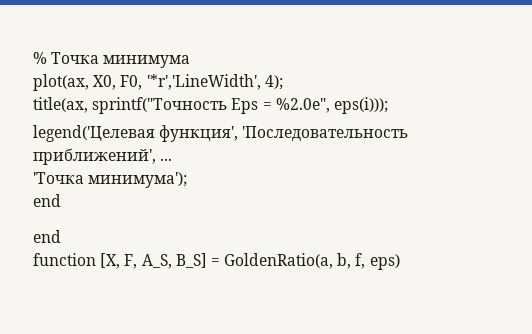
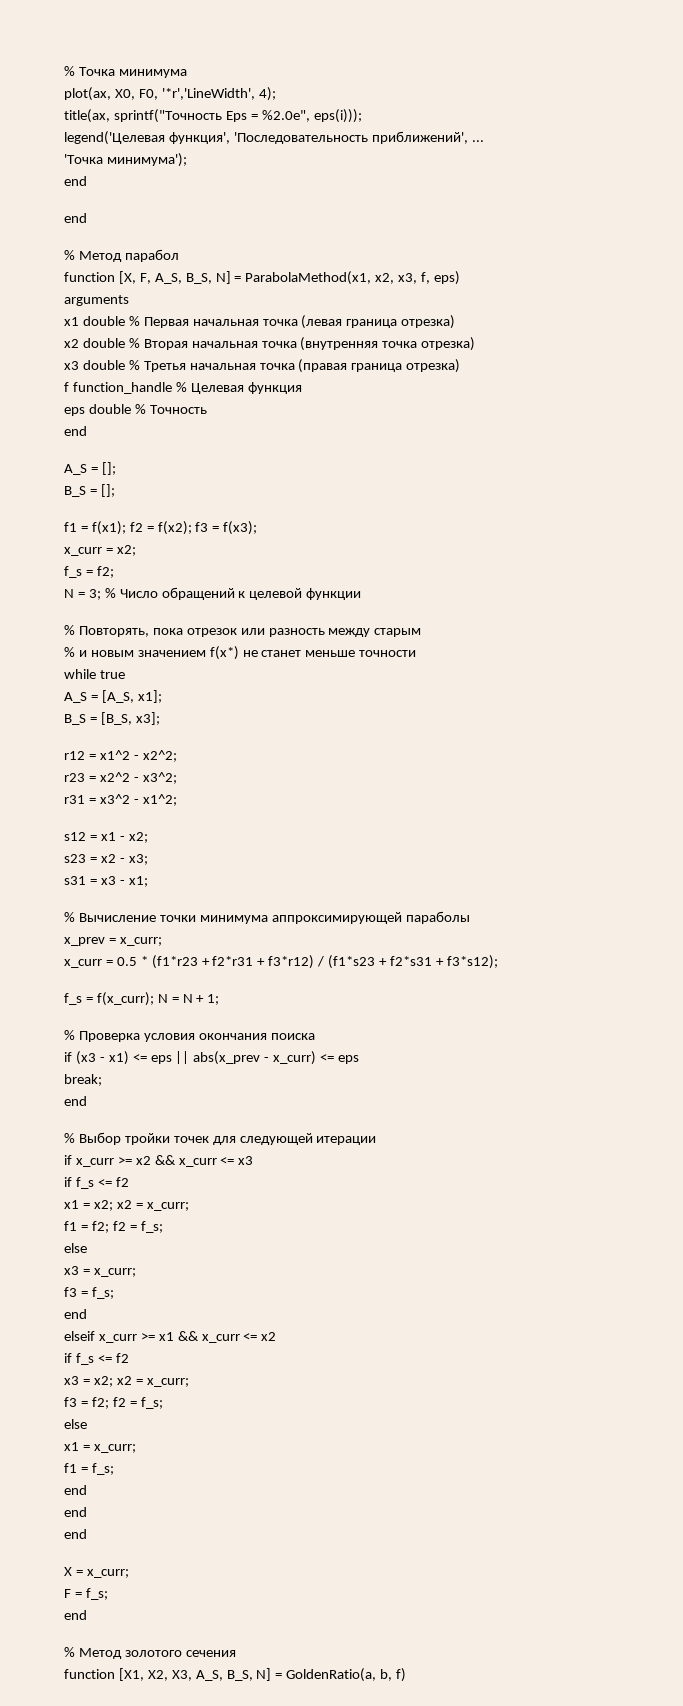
+ % Метод парабол
- function [X, F, A_S, B_S] = GoldenRatio(a, b, f, eps)
+ function [X, F, A_S, B_S, N] = ParabolaMethod(x1, x2, x3, f, eps)
+ arguments
+ x1 double % Первая начальная точка (левая граница отрезка)
+ x2 double % Вторая начальная точка (внутренняя точка отрезка)
+ x3 double % Третья начальная точка (правая граница отрезка)
+ f function_handle % Целевая функция
+ eps double % Точность
+ end
+ A_S = [];
+ B_S = [];
+ f1 = f(x1); f2 = f(x2); f3 = f(x3);
+ x_curr = x2;
+ f_s = f2;
+ N = 3; % Число обращений к целевой функции
+ % Повторять, пока отрезок или разность между старым
+ % и новым значением f(x*) не станет меньше точности
+ while true
+ A_S = [A_S, x1];
+ B_S = [B_S, x3];
+ r12 = x1^2 - x2^2;
+ r23 = x2^2 - x3^2;
+ r31 = x3^2 - x1^2;
+ s12 = x1 - x2;
+ s23 = x2 - x3;
+ s31 = x3 - x1;
+ % Вычисление точки минимума аппроксимирующей параболы
+ x_prev = x_curr;
+ x_curr = 0.5 * (f1*r23 + f2*r31 + f3*r12) / (f1*s23 + f2*s31 + f3*s12);
+ f_s = f(x_curr); N = N + 1;
+ % Проверка условия окончания поиска
+ if (x3 - x1) <= eps || abs(x_prev - x_curr) <= eps
+ break;
+ end
+ % Выбор тройки точек для следующей итерации
+ if x_curr >= x2 && x_curr <= x3
+ if f_s <= f2
+ x1 = x2; x2 = x_curr;
+ f1 = f2; f2 = f_s;
+ else
+ x3 = x_curr;
+ f3 = f_s;
+ end
+ elseif x_curr >= x1 && x_curr <= x2
+ if f_s <= f2
+ x3 = x2; x2 = x_curr;
+ f3 = f2; f2 = f_s;
+ else
+ x1 = x_curr;
+ f1 = f_s;
+ end
+ end
+ end
+ X = x_curr;
+ F = f_s;
+ end
+ % Метод золотого сечения
+ function [X1, X2, X3, A_S, B_S, N] = GoldenRatio(a, b, f)

